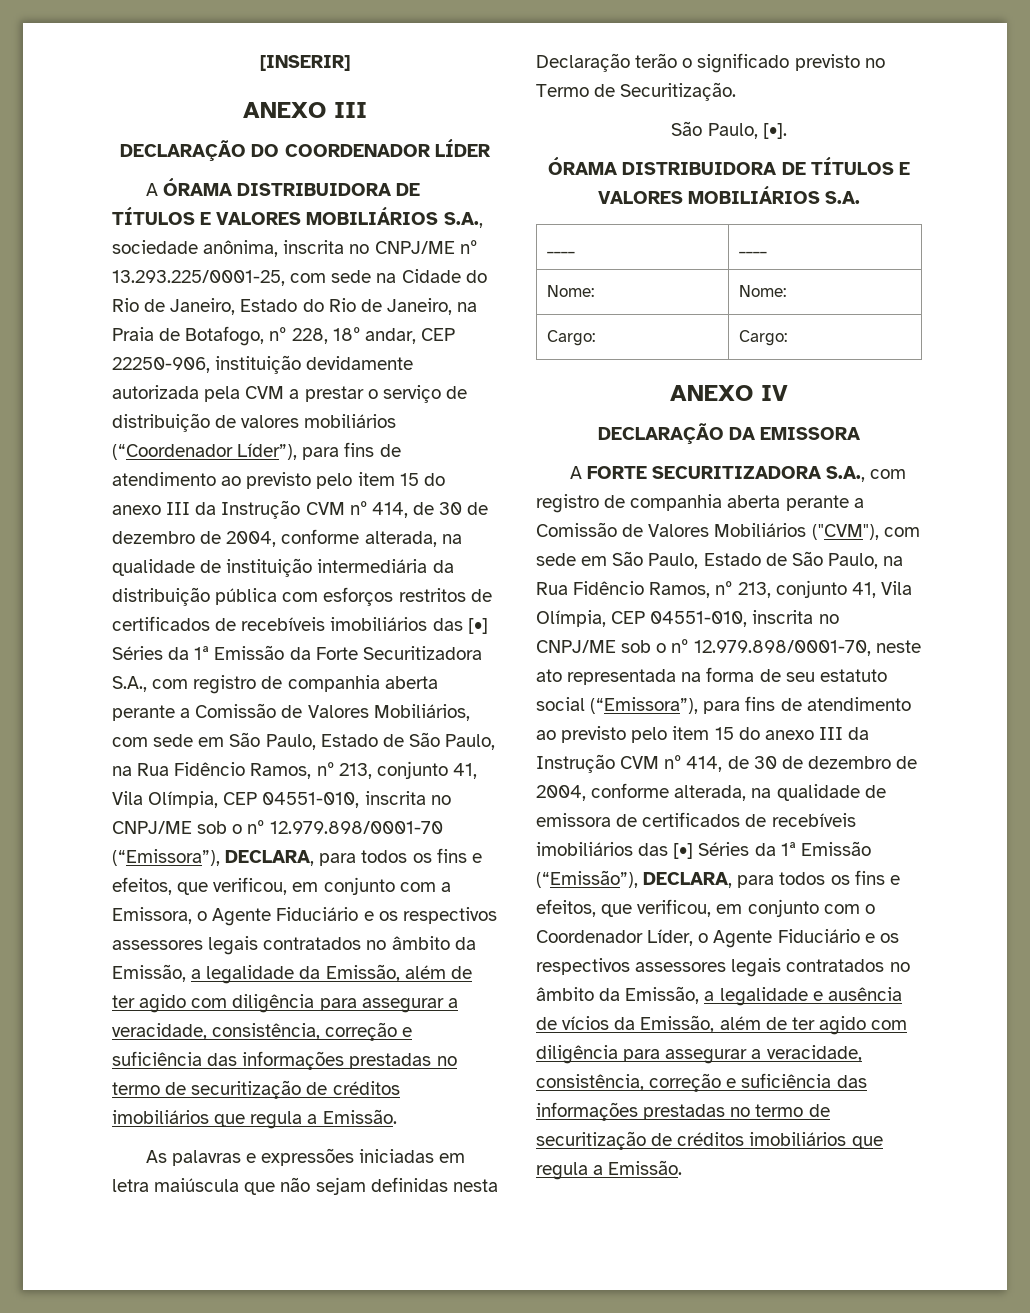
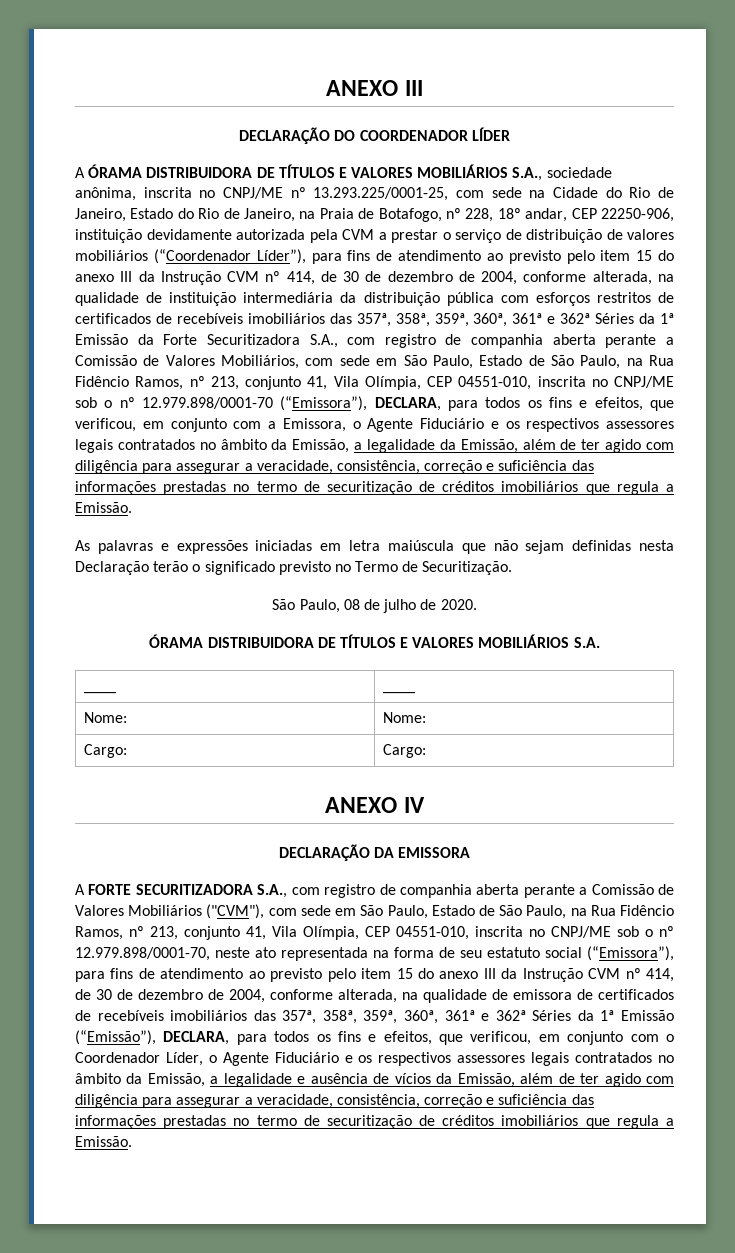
- [INSERIR]
- A ÓRAMA DISTRIBUIDORA DE TÍTULOS E VALORES MOBILIÁRIOS S.A., sociedade anônima, inscrita no CNPJ/ME nº 13.293.225/0001-25, com sede na Cidade do Rio de Janeiro, Estado do Rio de Janeiro, na Praia de Botafogo, nº 228, 18º andar, CEP 22250-906, instituição devidamente autorizada pela CVM a prestar o serviço de distribuição de valores mobiliários (“Coordenador Líder”), para fins de atendimento ao previsto pelo item 15 do anexo III da Instrução CVM nº 414, de 30 de dezembro de 2004, conforme alterada, na qualidade de instituição intermediária da distribuição pública com esforços restritos de certificados de recebíveis imobiliários das [•] Séries da 1ª Emissão da Forte Securitizadora S.A., com registro de companhia aberta perante a Comissão de Valores Mobiliários, com sede em São Paulo, Estado de São Paulo, na Rua Fidêncio Ramos, nº 213, conjunto 41, Vila Olímpia, CEP 04551-010, inscrita no CNPJ/ME sob o nº 12.979.898/0001-70 (“Emissora”), DECLARA, para todos os fins e efeitos, que verificou, em conjunto com a Emissora, o Agente Fiduciário e os respectivos assessores legais contratados no âmbito da Emissão, a legalidade da Emissão, além de ter agido com diligência para assegurar a veracidade, consistência, correção e suficiência das informações prestadas no termo de securitização de créditos imobiliários que regula a Emissão.
+ A ÓRAMA DISTRIBUIDORA DE TÍTULOS E VALORES MOBILIÁRIOS S.A., sociedade anônima, inscrita no CNPJ/ME nº 13.293.225/0001-25, com sede na Cidade do Rio de Janeiro, Estado do Rio de Janeiro, na Praia de Botafogo, nº 228, 18º andar, CEP 22250-906, instituição devidamente autorizada pela CVM a prestar o serviço de distribuição de valores mobiliários (“Coordenador Líder”), para fins de atendimento ao previsto pelo item 15 do anexo III da Instrução CVM nº 414, de 30 de dezembro de 2004, conforme alterada, na qualidade de instituição intermediária da distribuição pública com esforços restritos de certificados de recebíveis imobiliários das 357ª, 358ª, 359ª, 360ª, 361ª e 362ª Séries da 1ª Emissão da Forte Securitizadora S.A., com registro de companhia aberta perante a Comissão de Valores Mobiliários, com sede em São Paulo, Estado de São Paulo, na Rua Fidêncio Ramos, nº 213, conjunto 41, Vila Olímpia, CEP 04551-010, inscrita no CNPJ/ME sob o nº 12.979.898/0001-70 (“Emissora”), DECLARA, para todos os fins e efeitos, que verificou, em conjunto com a Emissora, o Agente Fiduciário e os respectivos assessores legais contratados no âmbito da Emissão, a legalidade da Emissão, além de ter agido com diligência para assegurar a veracidade, consistência, correção e suficiência das informações prestadas no termo de securitização de créditos imobiliários que regula a Emissão.
- São Paulo, [•].
+ São Paulo, 08 de julho de 2020.
- A FORTE SECURITIZADORA S.A., com registro de companhia aberta perante a Comissão de Valores Mobiliários ("CVM"), com sede em São Paulo, Estado de São Paulo, na Rua Fidêncio Ramos, nº 213, conjunto 41, Vila Olímpia, CEP 04551-010, inscrita no CNPJ/ME sob o nº 12.979.898/0001-70, neste ato representada na forma de seu estatuto social (“Emissora”), para fins de atendimento ao previsto pelo item 15 do anexo III da Instrução CVM nº 414, de 30 de dezembro de 2004, conforme alterada, na qualidade de emissora de certificados de recebíveis imobiliários das [•] Séries da 1ª Emissão (“Emissão”), DECLARA, para todos os fins e efeitos, que verificou, em conjunto com o Coordenador Líder, o Agente Fiduciário e os respectivos assessores legais contratados no âmbito da Emissão, a legalidade e ausência de vícios da Emissão, além de ter agido com diligência para assegurar a veracidade, consistência, correção e suficiência das informações prestadas no termo de securitização de créditos imobiliários que regula a Emissão.
+ A FORTE SECURITIZADORA S.A., com registro de companhia aberta perante a Comissão de Valores Mobiliários ("CVM"), com sede em São Paulo, Estado de São Paulo, na Rua Fidêncio Ramos, nº 213, conjunto 41, Vila Olímpia, CEP 04551-010, inscrita no CNPJ/ME sob o nº 12.979.898/0001-70, neste ato representada na forma de seu estatuto social (“Emissora”), para fins de atendimento ao previsto pelo item 15 do anexo III da Instrução CVM nº 414, de 30 de dezembro de 2004, conforme alterada, na qualidade de emissora de certificados de recebíveis imobiliários das 357ª, 358ª, 359ª, 360ª, 361ª e 362ª Séries da 1ª Emissão (“Emissão”), DECLARA, para todos os fins e efeitos, que verificou, em conjunto com o Coordenador Líder, o Agente Fiduciário e os respectivos assessores legais contratados no âmbito da Emissão, a legalidade e ausência de vícios da Emissão, além de ter agido com diligência para assegurar a veracidade, consistência, correção e suficiência das informações prestadas no termo de securitização de créditos imobiliários que regula a Emissão.

